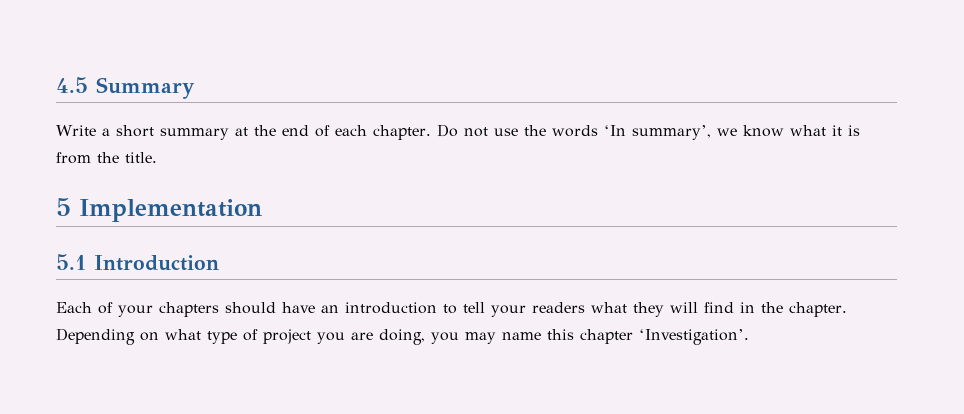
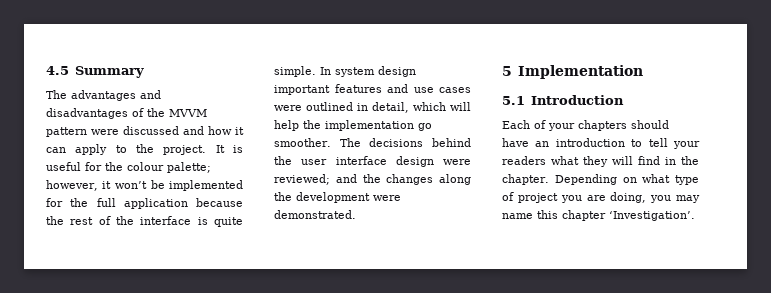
- Write a short summary at the end of each chapter. Do not use the words ‘In summary’, we know what it is from the title.
+ The advantages and disadvantages of the MVVM pattern were discussed and how it can apply to the project. It is useful for the colour palette; however, it won’t be implemented for the full application because the rest of the interface is quite simple. In system design important features and use cases were outlined in detail, which will help the implementation go smoother. The decisions behind the user interface design were reviewed; and the changes along the development were demonstrated.

